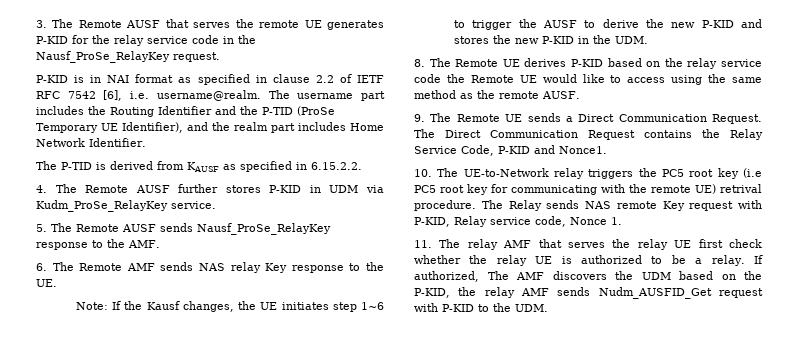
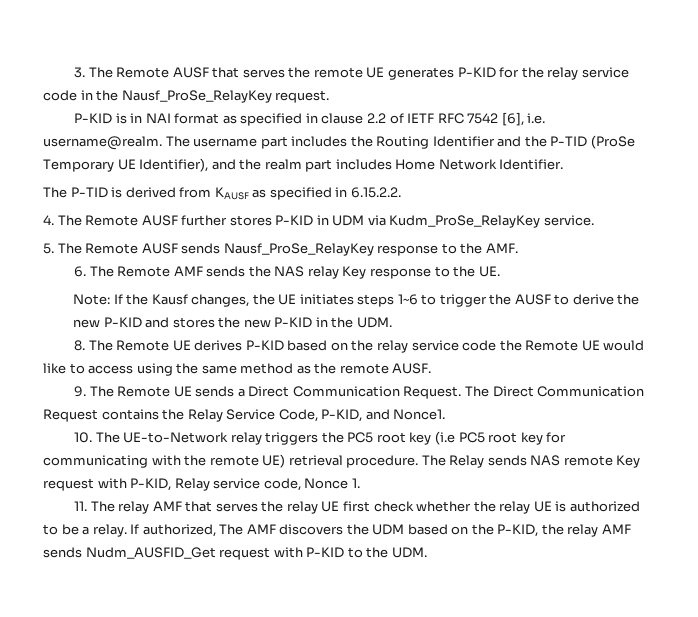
- 6. The Remote AMF sends NAS relay Key response to the UE.
+ 6. The Remote AMF sends the NAS relay Key response to the UE.
- Note: If the Kausf changes, the UE initiates step 1~6 to trigger the AUSF to derive the new P-KID and stores the new P-KID in the UDM.
+ Note: If the Kausf changes, the UE initiates steps 1~6 to trigger the AUSF to derive the new P-KID and stores the new P-KID in the UDM.
- The Direct Communication Request contains the Relay Service Code, P-KID and Nonce1.
+ The Direct Communication Request contains the Relay Service Code, P-KID, and Nonce1.
- 10. The UE-to-Network relay triggers the PC5 root key (i.e PC5 root key for communicating with the remote UE) retrival procedure.
+ 10. The UE-to-Network relay triggers the PC5 root key (i.e PC5 root key for communicating with the remote UE) retrieval procedure.

